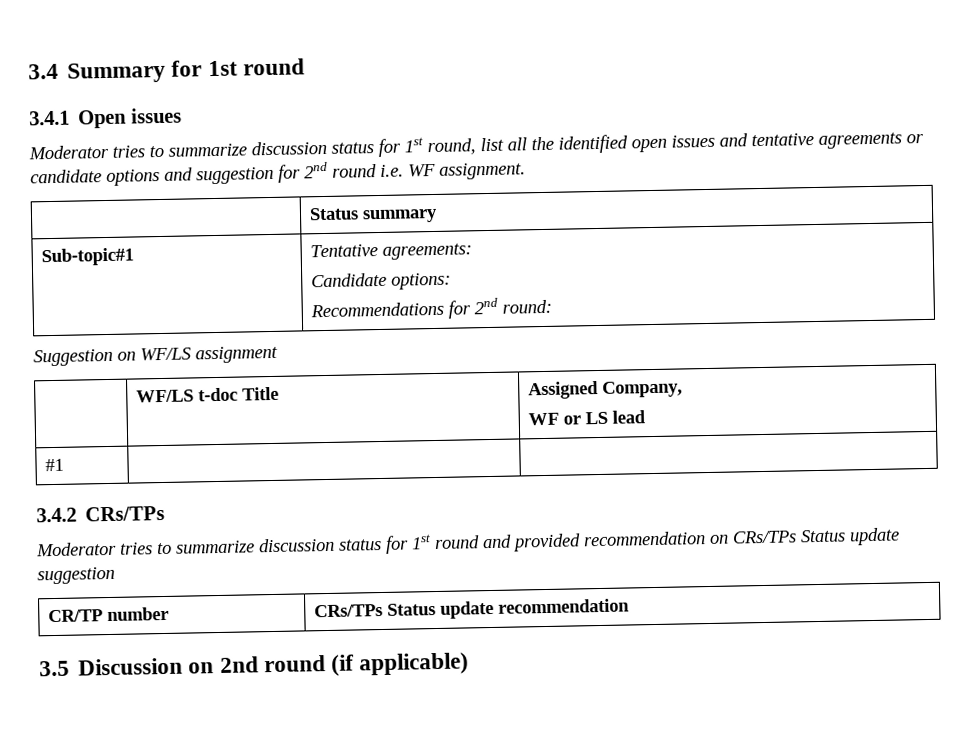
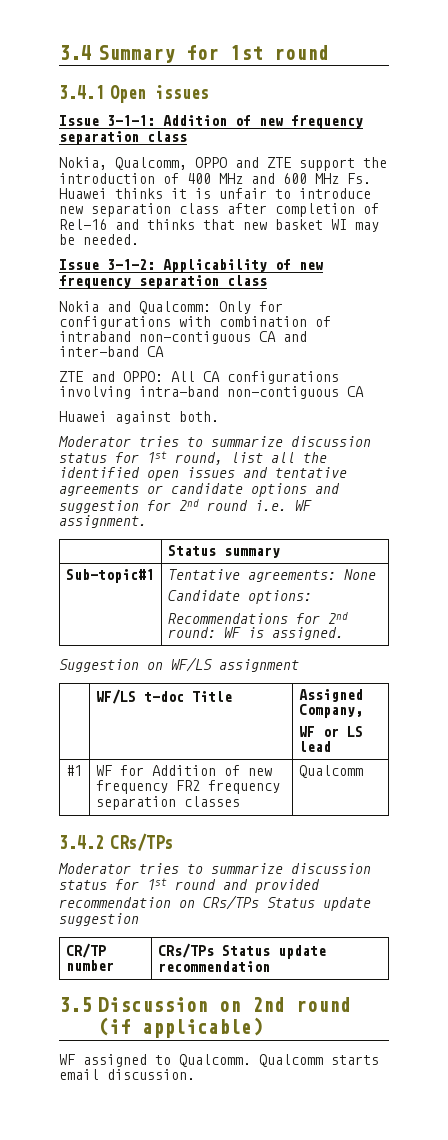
+ Issue 3-1-1: Addition of new frequency separation class
+ Nokia, Qualcomm, OPPO and ZTE support the introduction of 400 MHz and 600 MHz Fs. Huawei thinks it is unfair to introduce new separation class after completion of Rel-16 and thinks that new basket WI may be needed.
+ Issue 3-1-2: Applicability of new frequency separation class
+ Nokia and Qualcomm: Only for configurations with combination of intraband non-contiguous CA and inter-band CA
+ ZTE and OPPO: All CA configurations involving intra-band non-contiguous CA
+ Huawei against both.
- Sub-topic#1 | Tentative agreements:
+ Sub-topic#1 | Tentative agreements: None
  Candidate options:
- Recommendations for 2nd round:
+ Recommendations for 2nd round: WF is assigned.
- #1 | |
+ #1 | WF for Addition of new frequency FR2 frequency separation classes | Qualcomm
+ WF assigned to Qualcomm. Qualcomm starts email discussion.

